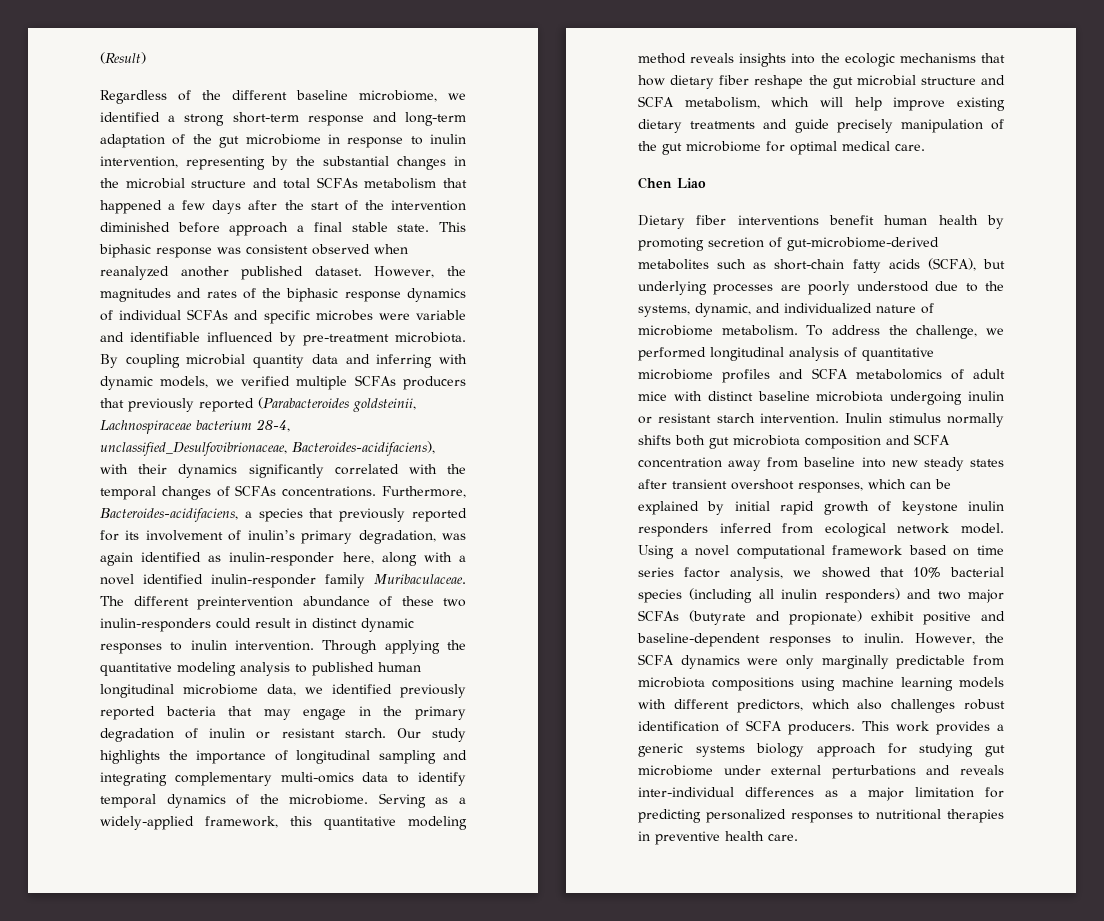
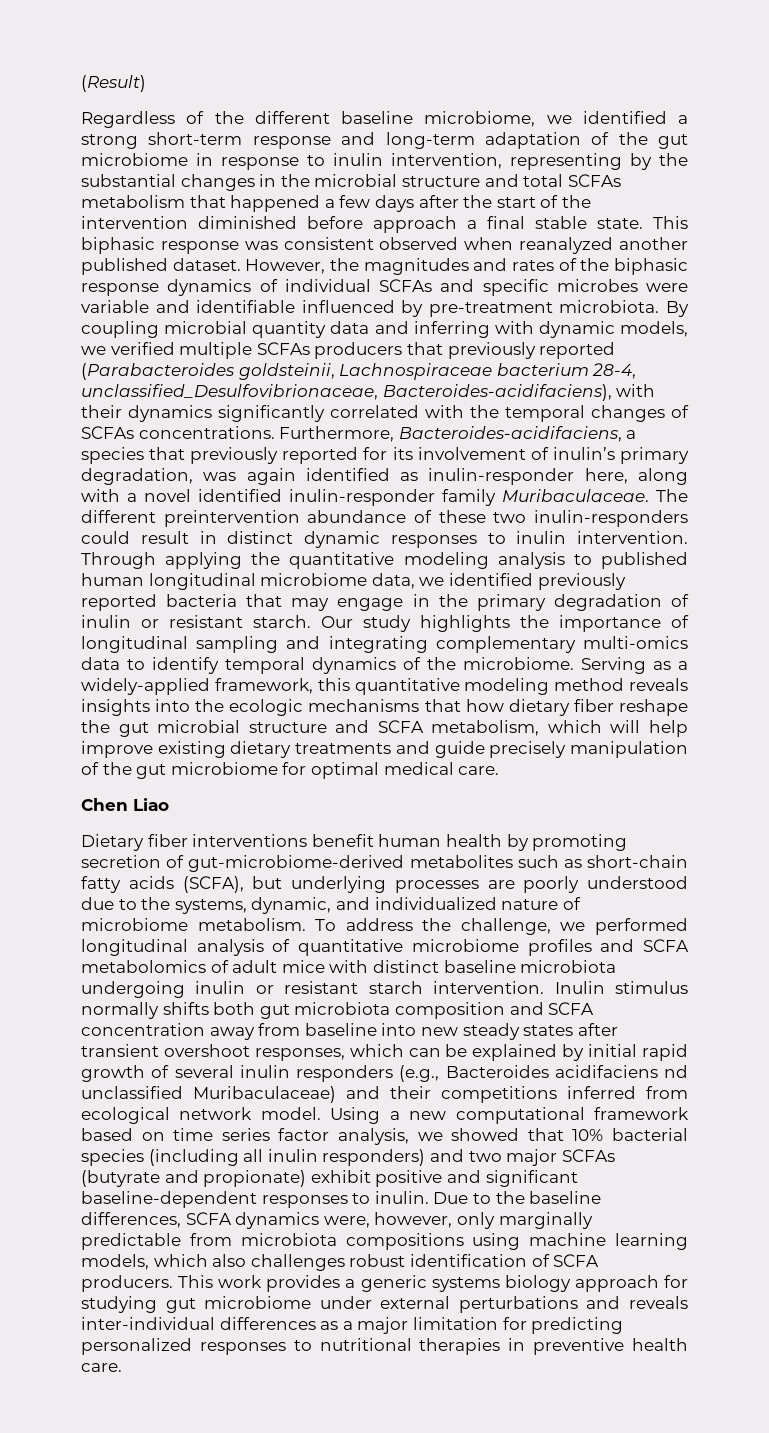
- Inulin stimulus normally shifts both gut microbiota composition and SCFA concentration away from baseline into new steady states after transient overshoot responses, which can be explained by initial rapid growth of keystone inulin responders inferred from ecological network model.
+ Inulin stimulus normally shifts both gut microbiota composition and SCFA concentration away from baseline into new steady states after transient overshoot responses, which can be explained by initial rapid growth of several inulin responders (e.g., Bacteroides acidifaciens nd unclassified Muribaculaceae) and their competitions inferred from ecological network model.
- Using a novel computational framework based on time series factor analysis, we showed that 10% bacterial species (including all inulin responders) and two major SCFAs (butyrate and propionate) exhibit positive and baseline-dependent responses to inulin.
+ Using a new computational framework based on time series factor analysis, we showed that 10% bacterial species (including all inulin responders) and two major SCFAs (butyrate and propionate) exhibit positive and significant baseline-dependent responses to inulin.
- However, the SCFA dynamics were only marginally predictable from microbiota compositions using machine learning models with different predictors, which also challenges robust identification of SCFA producers.
+ Due to the baseline differences, SCFA dynamics were, however, only marginally predictable from microbiota compositions using machine learning models, which also challenges robust identification of SCFA producers.

